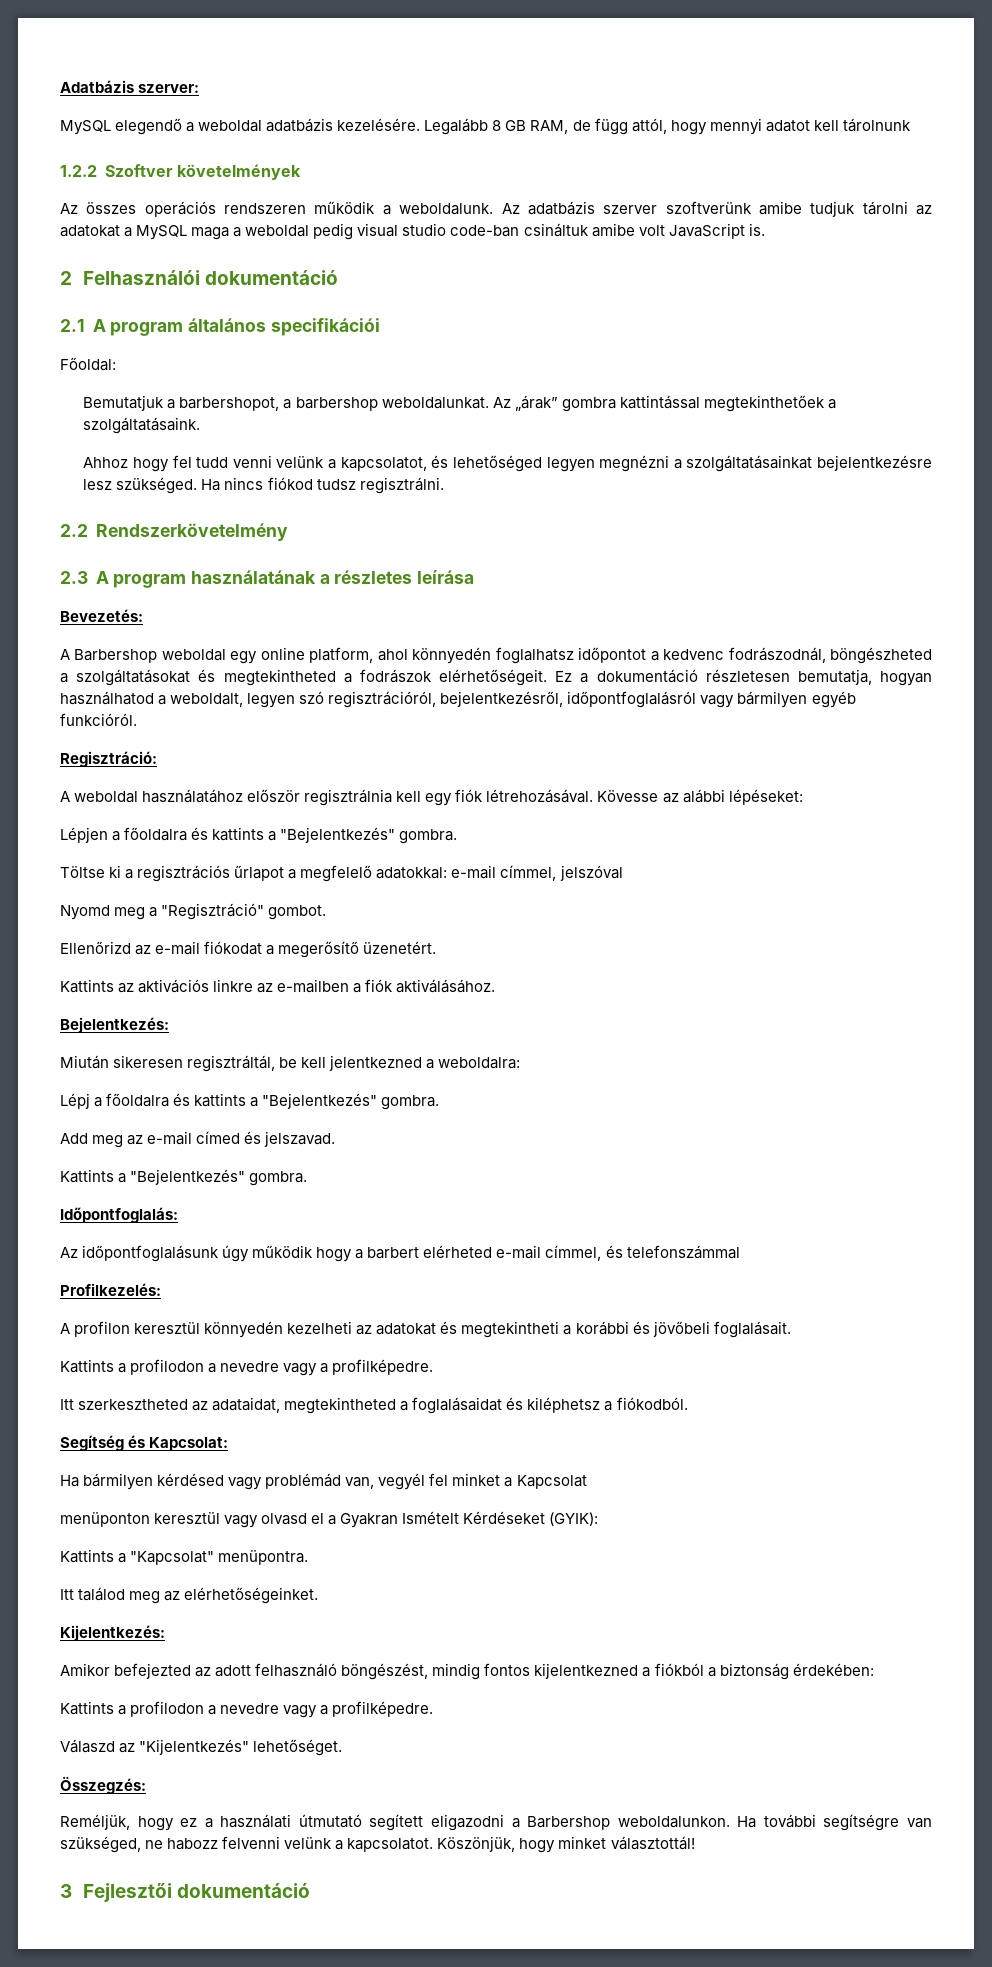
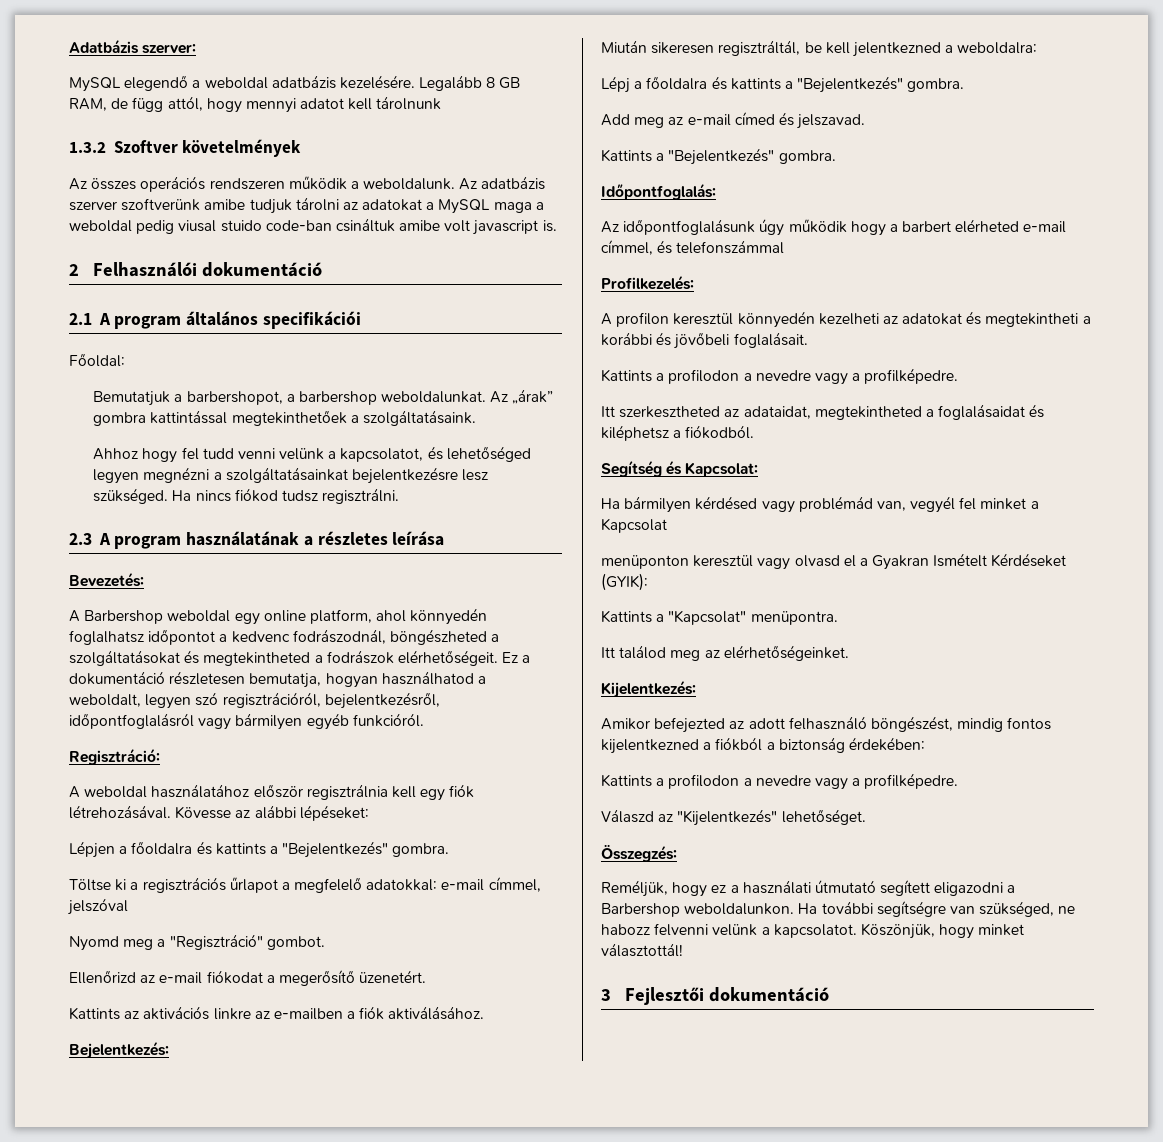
- 1.2.2 Szoftver követelmények
+ 1.3.2 Szoftver követelmények
- Az adatbázis szerver szoftverünk amibe tudjuk tárolni az adatokat a MySQL maga a weboldal pedig visual studio code-ban csináltuk amibe volt JavaScript is.
+ Az adatbázis szerver szoftverünk amibe tudjuk tárolni az adatokat a MySQL maga a weboldal pedig viusal stuido code-ban csináltuk amibe volt javascript is.
- 2.2 Rendszerkövetelmény

